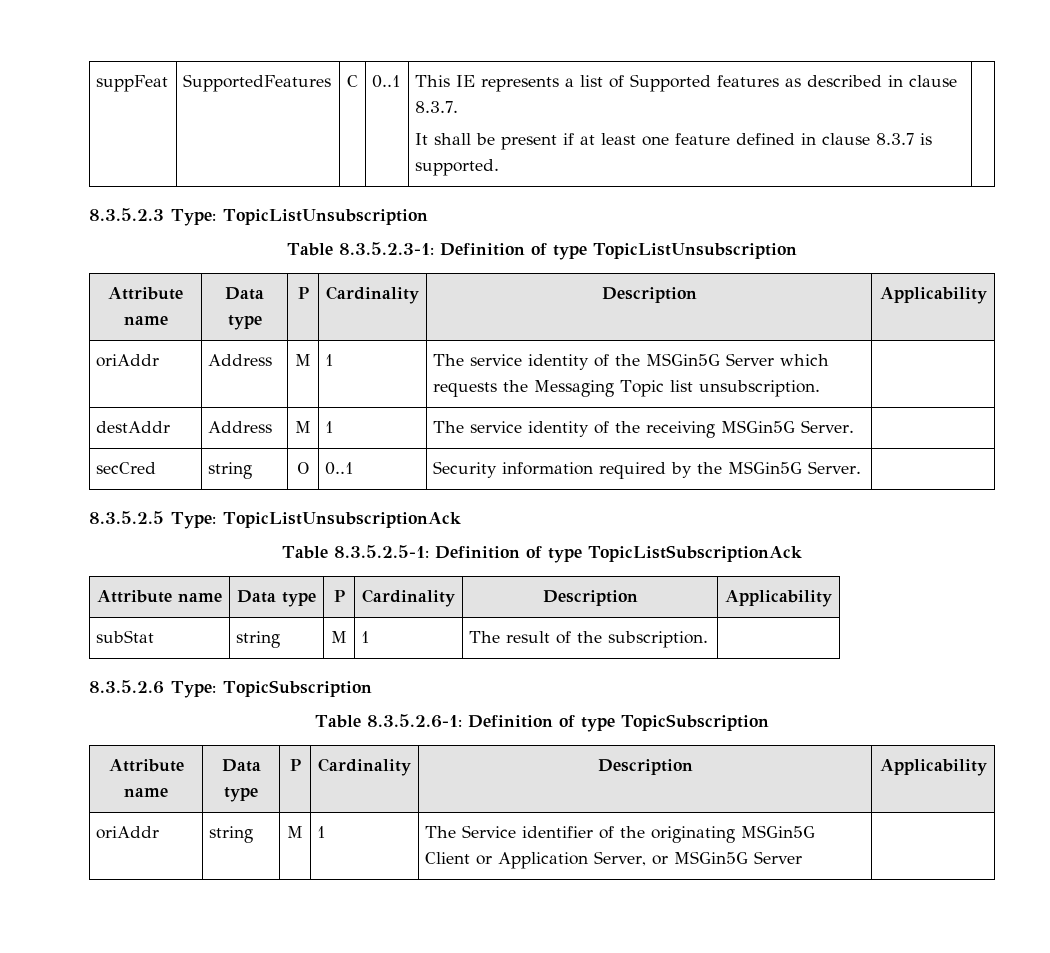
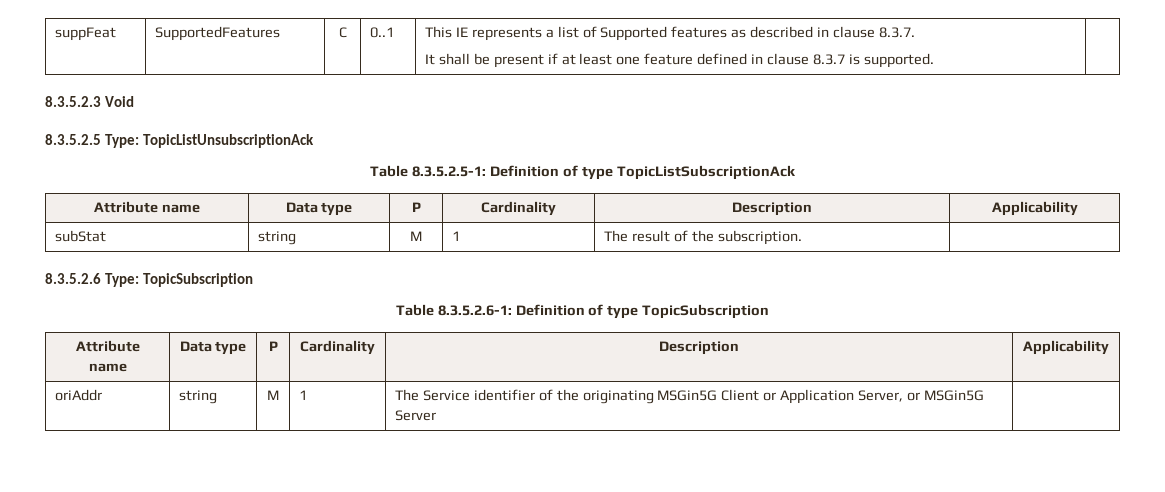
- 8.3.5.2.3 Type: TopicListUnsubscription
- Table 8.3.5.2.3-1: Definition of type TopicListUnsubscription
- Attribute name | Data type | P | Cardinality | Description | Applicability
- oriAddr | Address | M | 1 | The service identity of the MSGin5G Server which requests the Messaging Topic list unsubscription. |
- destAddr | Address | M | 1 | The service identity of the receiving MSGin5G Server. |
- secCred | string | O | 0..1 | Security information required by the MSGin5G Server. |
+ 8.3.5.2.3 Void

